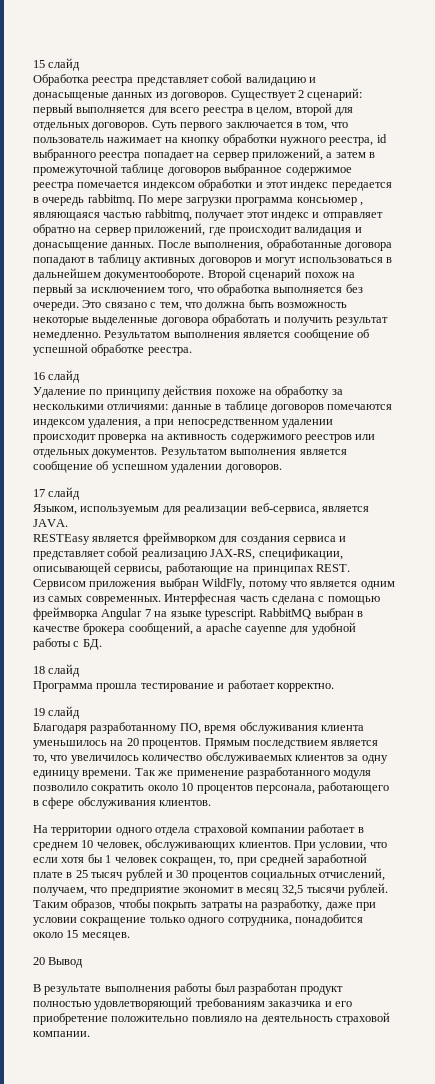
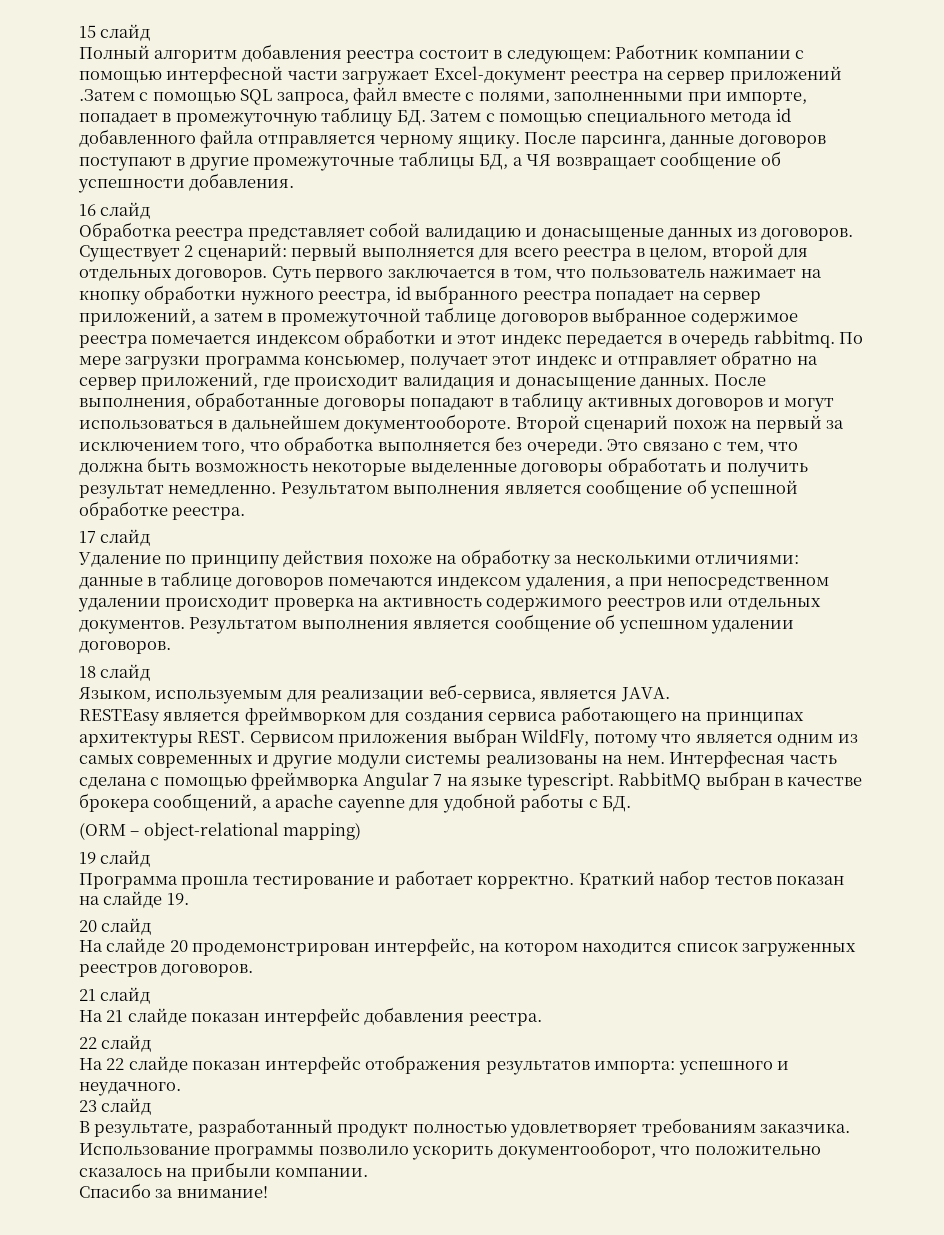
+ Полный алгоритм добавления реестра состоит в следующем: Работник компании с помощью интерфесной части загружает Excel-документ реестра на сервер приложений .Затем с помощью SQL запроса, файл вместе с полями, заполненными при импорте, попадает в промежуточную таблицу БД. Затем с помощью специального метода id добавленного файла отправляется черному ящику. После парсинга, данные договоров поступают в другие промежуточные таблицы БД, а ЧЯ возвращает сообщение об успешности добавления.
+ 16 слайд
- По мере загрузки программа консьюмер , являющаяся частью rabbitmq, получает этот индекс и отправляет обратно на сервер приложений, где происходит валидация и донасыщение данных.
+ По мере загрузки программа консьюмер, получает этот индекс и отправляет обратно на сервер приложений, где происходит валидация и донасыщение данных.
- После выполнения, обработанные договора попадают в таблицу активных договоров и могут использоваться в дальнейшем документообороте.
+ После выполнения, обработанные договоры попадают в таблицу активных договоров и могут использоваться в дальнейшем документообороте.
- Это связано с тем, что должна быть возможность некоторые выделенные договора обработать и получить результат немедленно.
+ Это связано с тем, что должна быть возможность некоторые выделенные договоры обработать и получить результат немедленно.
- 16 слайд
+ 17 слайд
- 17 слайд
+ 18 слайд
- RESTEasy является фреймворком для создания сервиса и представляет собой реализацию JAX-RS, спецификации, описывающей сервисы, работающие на принципах REST.
+ RESTEasy является фреймворком для создания сервиса работающего на принципах архитектуры REST.
- Сервисом приложения выбран WildFly, потому что является одним из самых современных.
+ Сервисом приложения выбран WildFly, потому что является одним из самых современных и другие модули системы реализованы на нем.
- 18 слайд
+ (ORM – object-relational mapping)
+ 19 слайд
- Программа прошла тестирование и работает корректно.
- 19 слайд
- Благодаря разработанному ПО, время обслуживания клиента уменьшилось на 20 процентов. Прямым последствием является то, что увеличилось количество обслуживаемых клиентов за одну единицу времени. Так же применение разработанного модуля позволило сократить около 10 процентов персонала, работающего в сфере обслуживания клиентов.
- На территории одного отдела страховой компании работает в среднем 10 человек, обслуживающих клиентов. При условии, что если хотя бы 1 человек сокращен, то, при средней заработной плате в 25 тысяч рублей и 30 процентов социальных отчислений, получаем, что предприятие экономит в месяц 32,5 тысячи рублей. Таким образов, чтобы покрыть затраты на разработку, даже при условии сокращение только одного сотрудника, понадобится около 15 месяцев.
- 20 Вывод
- В результате выполнения работы был разработан продукт полностью удовлетворяющий требованиям заказчика и его приобретение положительно повлияло на деятельность страховой компании.
+ Программа прошла тестирование и работает корректно. Краткий набор тестов показан на слайде 19.
+ 20 слайд
+ На слайде 20 продемонстрирован интерфейс, на котором находится список загруженных реестров договоров.
+ 21 слайд
+ На 21 слайде показан интерфейс добавления реестра.
+ 22 слайд
+ На 22 слайде показан интерфейс отображения результатов импорта: успешного и неудачного.
+ 23 слайд
+ В результате, разработанный продукт полностью удовлетворяет требованиям заказчика. Использование программы позволило ускорить документооборот, что положительно сказалось на прибыли компании.
+ Спасибо за внимание!

